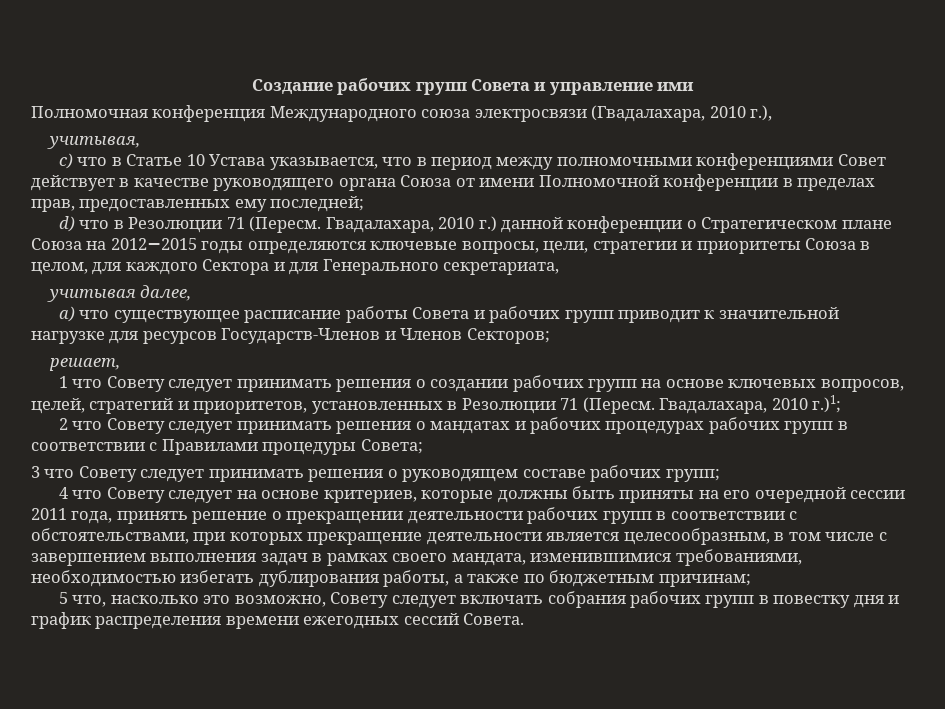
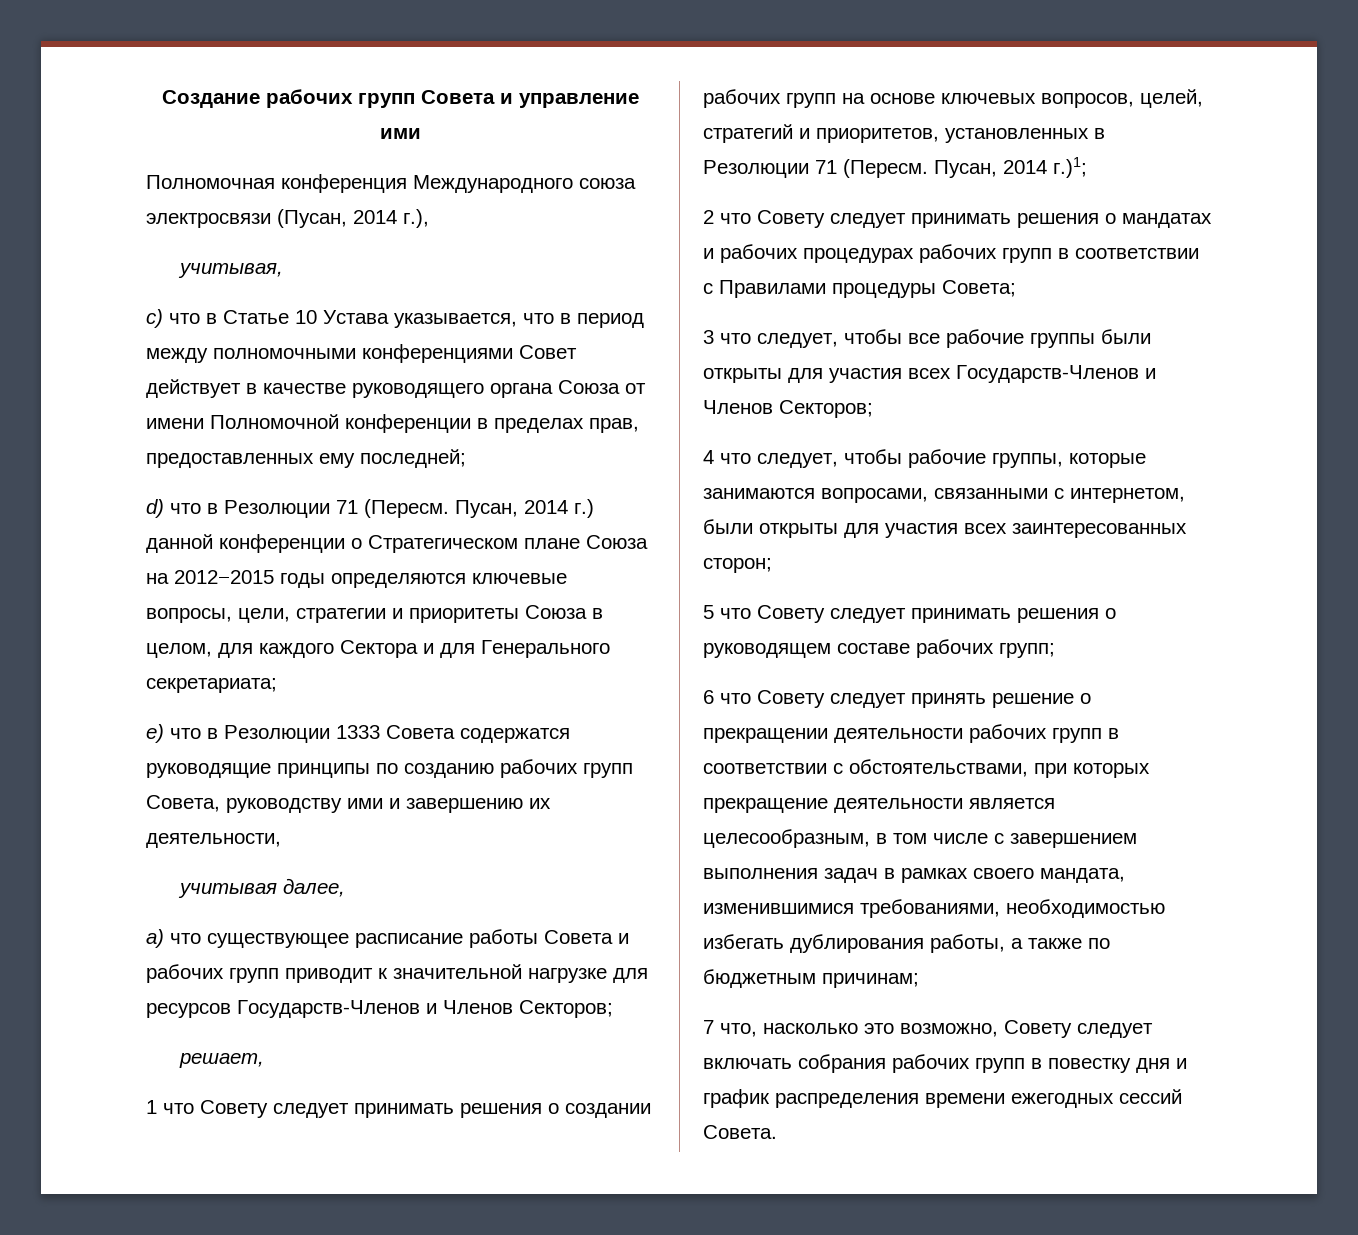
- Полномочная конференция Международного союза электросвязи (Гвадалахара, 2010 г.),
+ Полномочная конференция Международного союза электросвязи (Пусан, 2014 г.),
- Гвадалахара, 2010 г.) данной конференции о Стратегическом плане Союза на 2012−2015 годы определяются ключевые вопросы, цели, стратегии и приоритеты Союза в целом, для каждого Сектора и для Генерального секретариата,
+ Пусан, 2014 г.) данной конференции о Стратегическом плане Союза на 2012−2015 годы определяются ключевые вопросы, цели, стратегии и приоритеты Союза в целом, для каждого Сектора и для Генерального секретариата;
+ e) что в Резолюции 1333 Совета содержатся руководящие принципы по созданию рабочих групп Совета, руководству ими и завершению их деятельности,
- Гвадалахара, 2010 г.)1;
+ Пусан, 2014 г.)1;
- 3 что Совету следует принимать решения о руководящем составе рабочих групп;
+ 3 что следует, чтобы все рабочие группы были открыты для участия всех Государств-Членов и Членов Секторов;
+ 4 что следует, чтобы рабочие группы, которые занимаются вопросами, связанными с интернетом, были открыты для участия всех заинтересованных сторон;
+ 5 что Совету следует принимать решения о руководящем составе рабочих групп;
- 4 что Совету следует на основе критериев, которые должны быть приняты на его очередной сессии 2011 года, принять решение о прекращении деятельности рабочих групп в соответствии с обстоятельствами, при которых прекращение деятельности является целесообразным, в том числе с завершением выполнения задач в рамках своего мандата, изменившимися требованиями, необходимостью избегать дублирования работы, а также по бюджетным причинам;
+ 6 что Совету следует принять решение о прекращении деятельности рабочих групп в соответствии с обстоятельствами, при которых прекращение деятельности является целесообразным, в том числе с завершением выполнения задач в рамках своего мандата, изменившимися требованиями, необходимостью избегать дублирования работы, а также по бюджетным причинам;
- 5 что, насколько это возможно, Совету следует включать собрания рабочих групп в повестку дня и график распределения времени ежегодных сессий Совета.
+ 7 что, насколько это возможно, Совету следует включать собрания рабочих групп в повестку дня и график распределения времени ежегодных сессий Совета.

